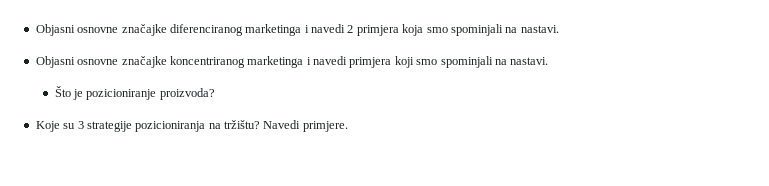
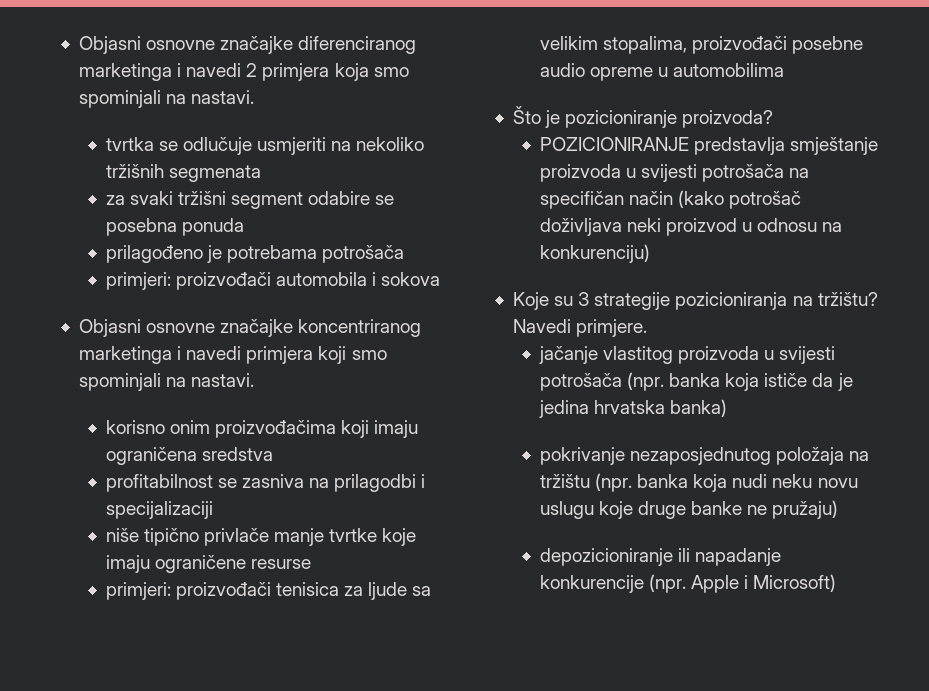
+ tvrtka se odlučuje usmjeriti na nekoliko tržišnih segmenata
+ za svaki tržišni segment odabire se posebna ponuda
+ prilagođeno je potrebama potrošača
+ primjeri: proizvođači automobila i sokova
+ korisno onim proizvođačima koji imaju ograničena sredstva
+ profitabilnost se zasniva na prilagodbi i specijalizaciji
+ niše tipično privlače manje tvrtke koje imaju ograničene resurse
+ primjeri: proizvođači tenisica za ljude sa velikim stopalima, proizvođači posebne audio opreme u automobilima
  Što je pozicioniranje proizvoda?
+ POZICIONIRANJE predstavlja smještanje proizvoda u svijesti potrošača na specifičan način (kako potrošač doživljava neki proizvod u odnosu na konkurenciju)
+ jačanje vlastitog proizvoda u svijesti potrošača (npr. banka koja ističe da je jedina hrvatska banka)
+ pokrivanje nezaposjednutog položaja na tržištu (npr. banka koja nudi neku novu uslugu koje druge banke ne pružaju)
+ depozicioniranje ili napadanje konkurencije (npr. Apple i Microsoft)

